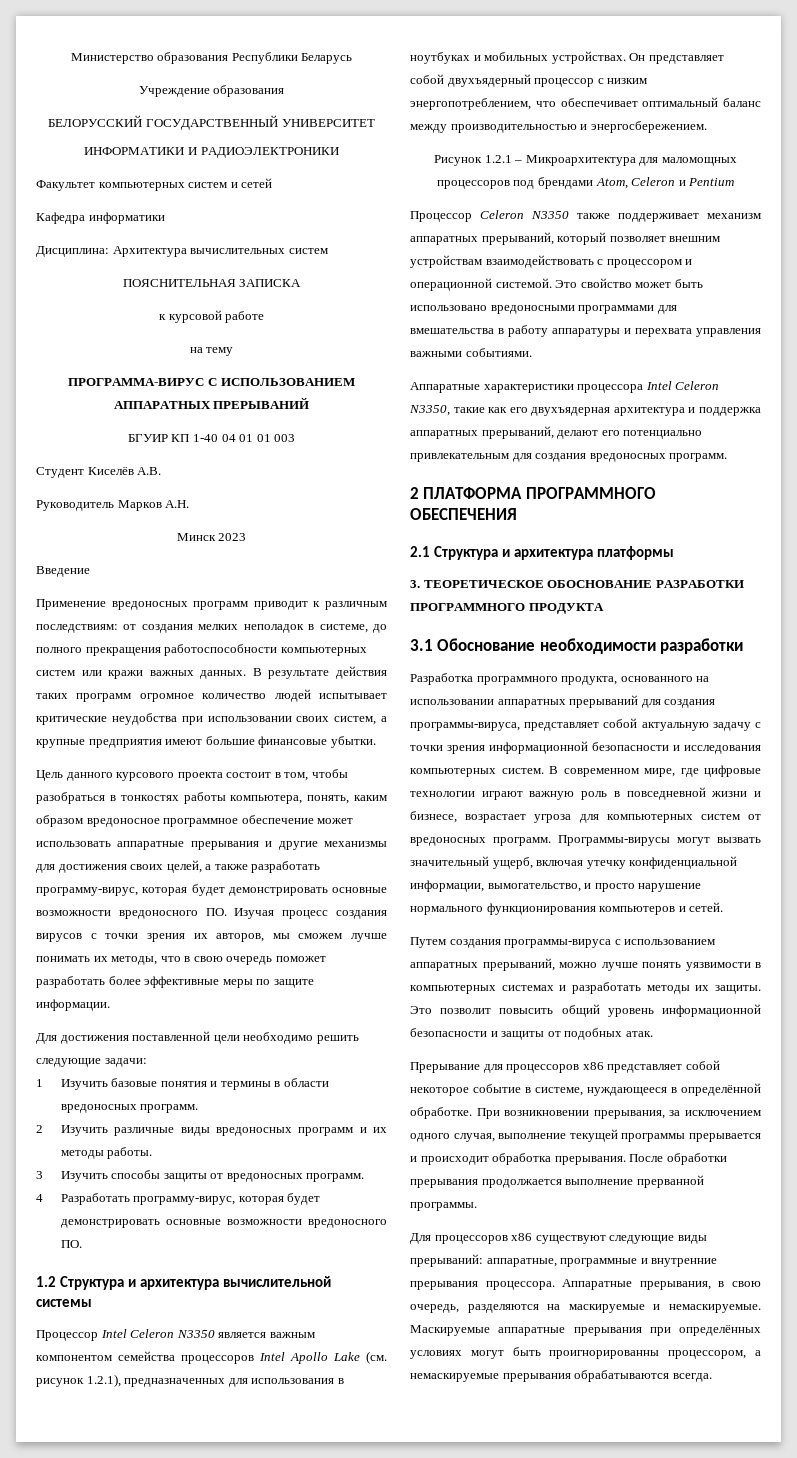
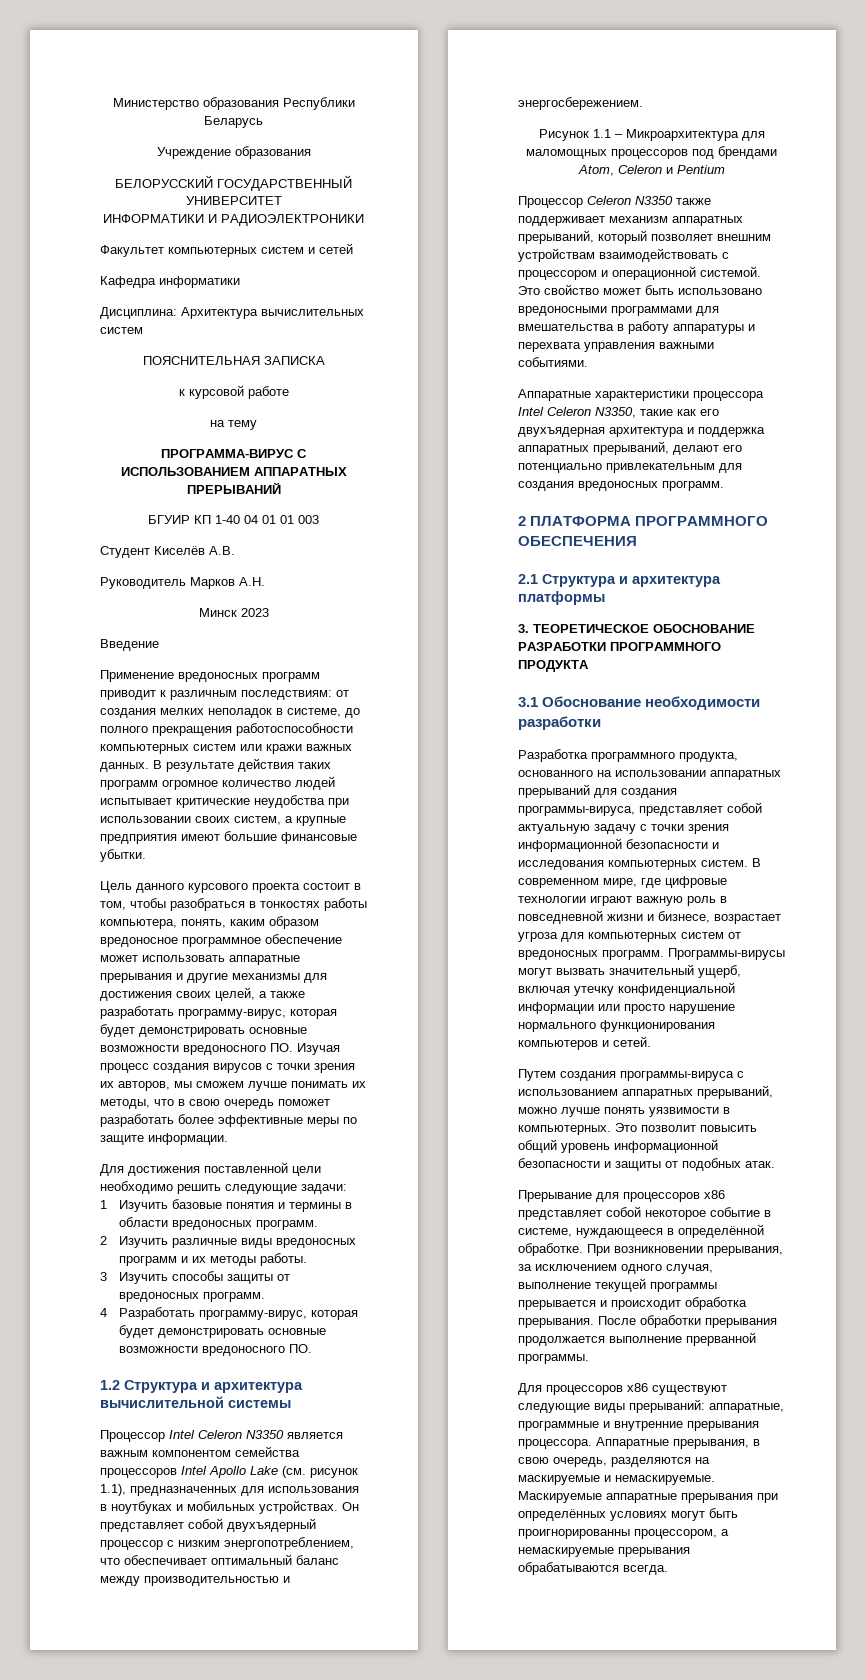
- Процессор Intel Celeron N3350 является важным компонентом семейства процессоров Intel Apollo Lake (см. рисунок 1.2.1), предназначенных для использования в ноутбуках и мобильных устройствах.
+ Процессор Intel Celeron N3350 является важным компонентом семейства процессоров Intel Apollo Lake (см. рисунок 1.1), предназначенных для использования в ноутбуках и мобильных устройствах.
- Рисунок 1.2.1 – Микроархитектура для маломощных процессоров под брендами Atom, Celeron и Pentium
+ Рисунок 1.1 – Микроархитектура для маломощных процессоров под брендами Atom, Celeron и Pentium
- Программы-вирусы могут вызвать значительный ущерб, включая утечку конфиденциальной информации, вымогательство, и просто нарушение нормального функционирования компьютеров и сетей.
+ Программы-вирусы могут вызвать значительный ущерб, включая утечку конфиденциальной информации или просто нарушение нормального функционирования компьютеров и сетей.
- Путем создания программы-вируса с использованием аппаратных прерываний, можно лучше понять уязвимости в компьютерных системах и разработать методы их защиты.
+ Путем создания программы-вируса с использованием аппаратных прерываний, можно лучше понять уязвимости в компьютерных.

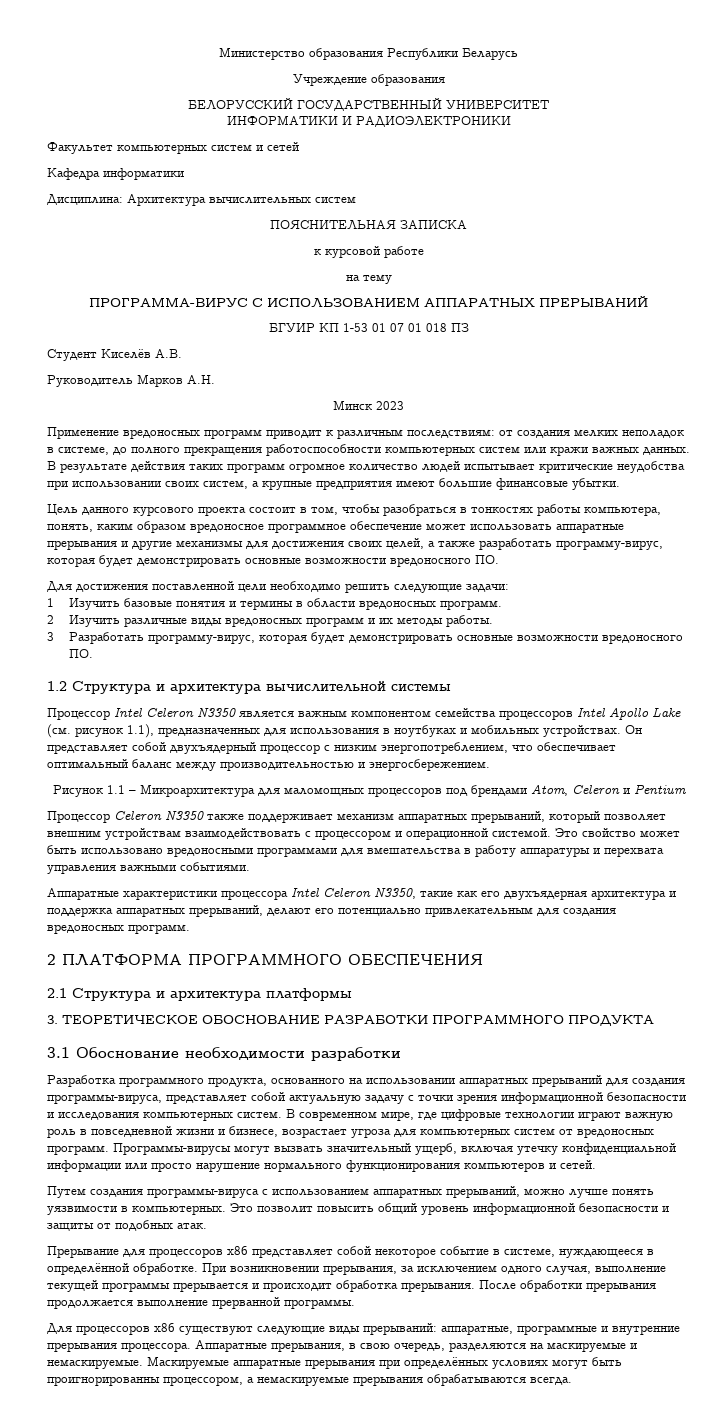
- БГУИР КП 1-40 04 01 01 003
+ БГУИР КП 1-53 01 07 01 018 ПЗ
- Введение
- Цель данного курсового проекта состоит в том, чтобы разобраться в тонкостях работы компьютера, понять, каким образом вредоносное программное обеспечение может использовать аппаратные прерывания и другие механизмы для достижения своих целей, а также разработать программу-вирус, которая будет демонстрировать основные возможности вредоносного ПО. Изучая процесс создания вирусов с точки зрения их авторов, мы сможем лучше понимать их методы, что в свою очередь поможет разработать более эффективные меры по защите информации.
+ Цель данного курсового проекта состоит в том, чтобы разобраться в тонкостях работы компьютера, понять, каким образом вредоносное программное обеспечение может использовать аппаратные прерывания и другие механизмы для достижения своих целей, а также разработать программу-вирус, которая будет демонстрировать основные возможности вредоносного ПО.
- 3 Изучить способы защиты от вредоносных программ.
- 4 Разработать программу-вирус, которая будет демонстрировать основные возможности вредоносного ПО.
+ 3 Разработать программу-вирус, которая будет демонстрировать основные возможности вредоносного ПО.

